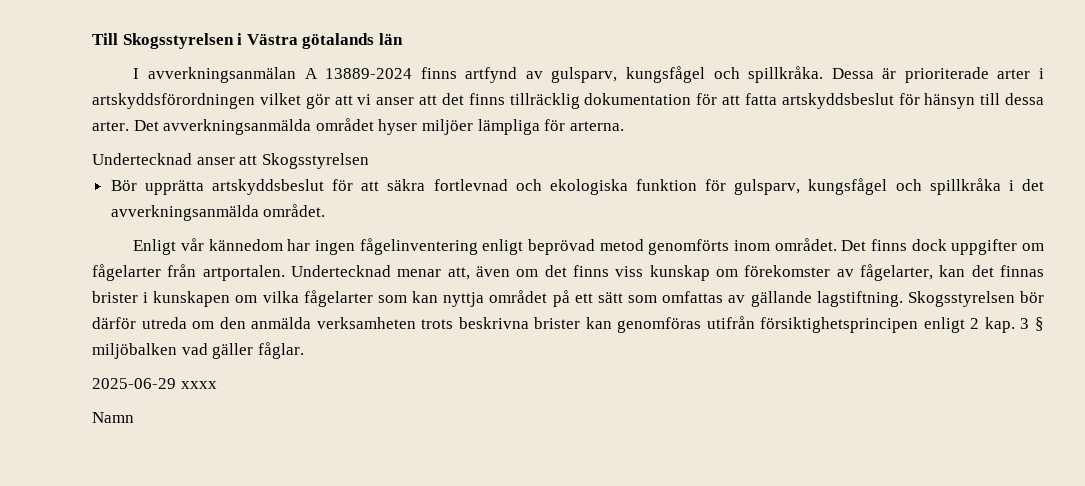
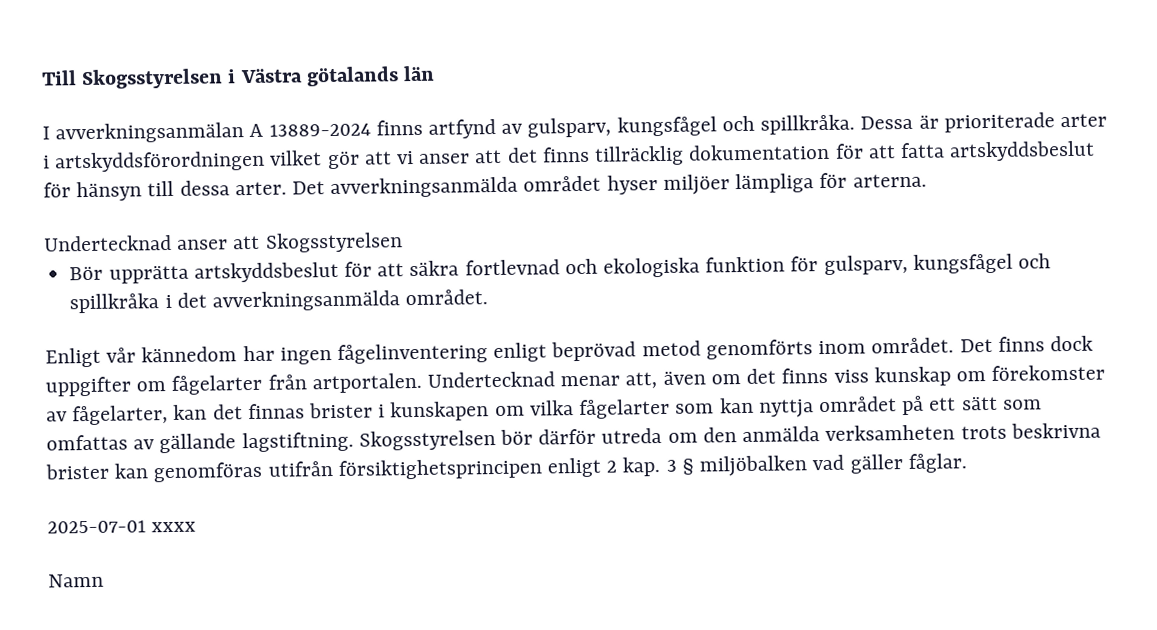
- 2025-06-29 xxxx
+ 2025-07-01 xxxx

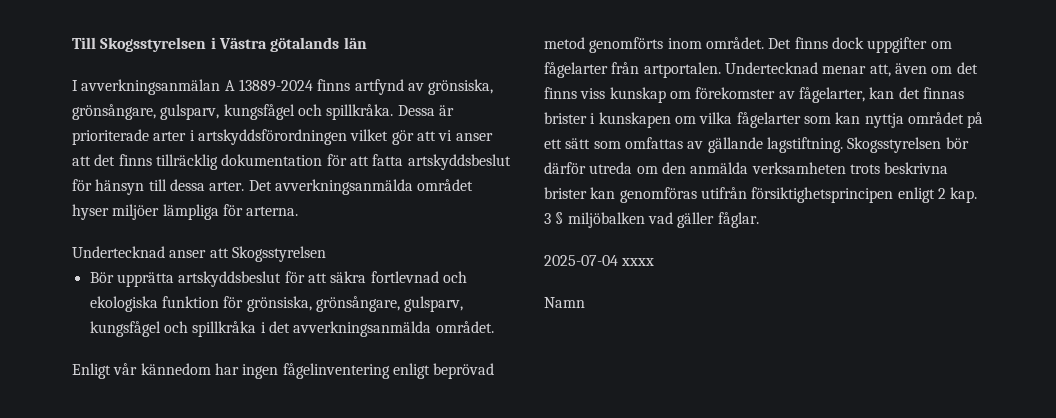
- I avverkningsanmälan A 13889-2024 finns artfynd av gulsparv, kungsfågel och spillkråka.
+ I avverkningsanmälan A 13889-2024 finns artfynd av grönsiska, grönsångare, gulsparv, kungsfågel och spillkråka.
- Bör upprätta artskyddsbeslut för att säkra fortlevnad och ekologiska funktion för gulsparv, kungsfågel och spillkråka i det avverkningsanmälda området.
+ Bör upprätta artskyddsbeslut för att säkra fortlevnad och ekologiska funktion för grönsiska, grönsångare, gulsparv, kungsfågel och spillkråka i det avverkningsanmälda området.
- 2025-07-01 xxxx
+ 2025-07-04 xxxx

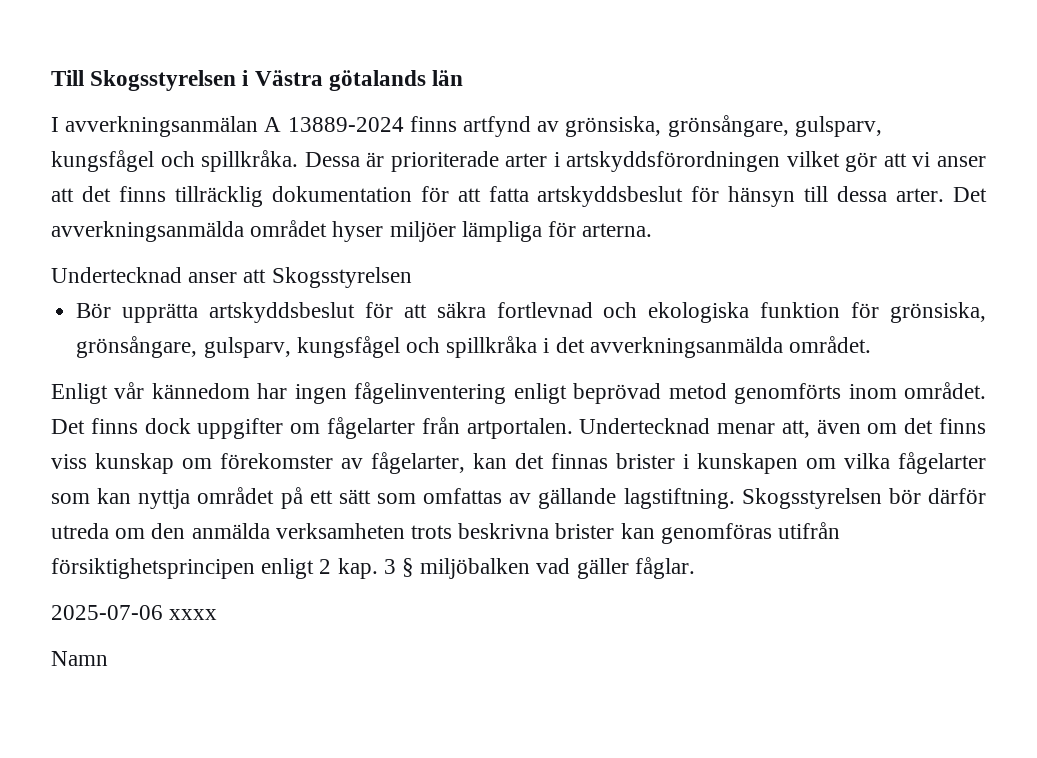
- 2025-07-04 xxxx
+ 2025-07-06 xxxx

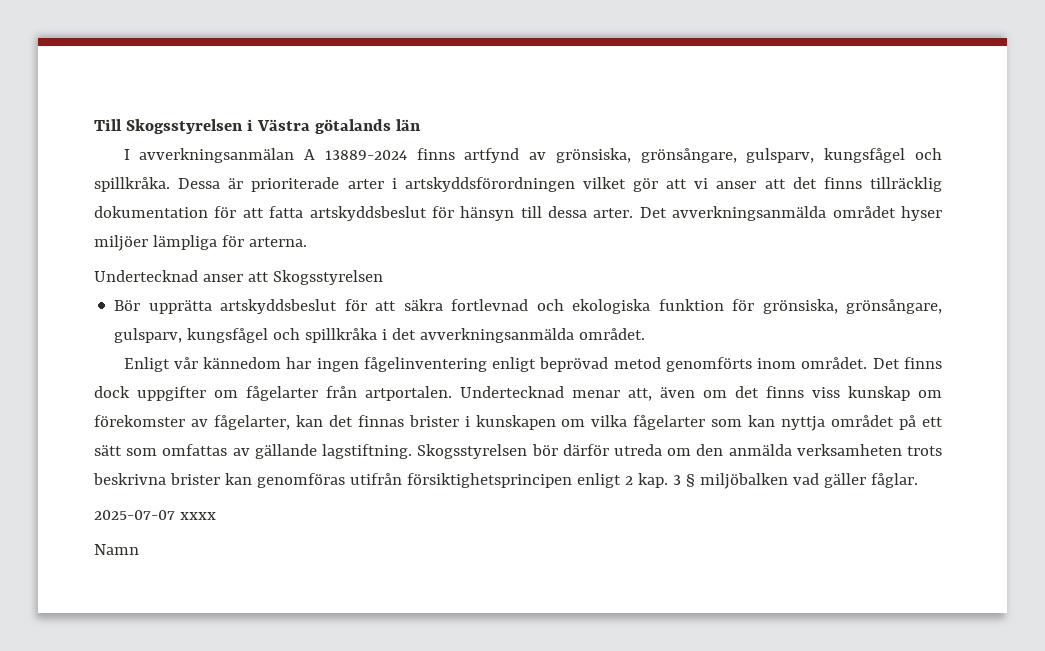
- 2025-07-06 xxxx
+ 2025-07-07 xxxx

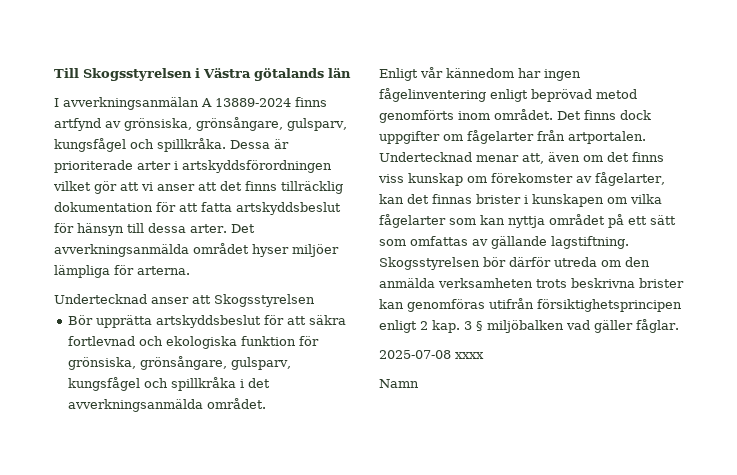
- 2025-07-07 xxxx
+ 2025-07-08 xxxx

